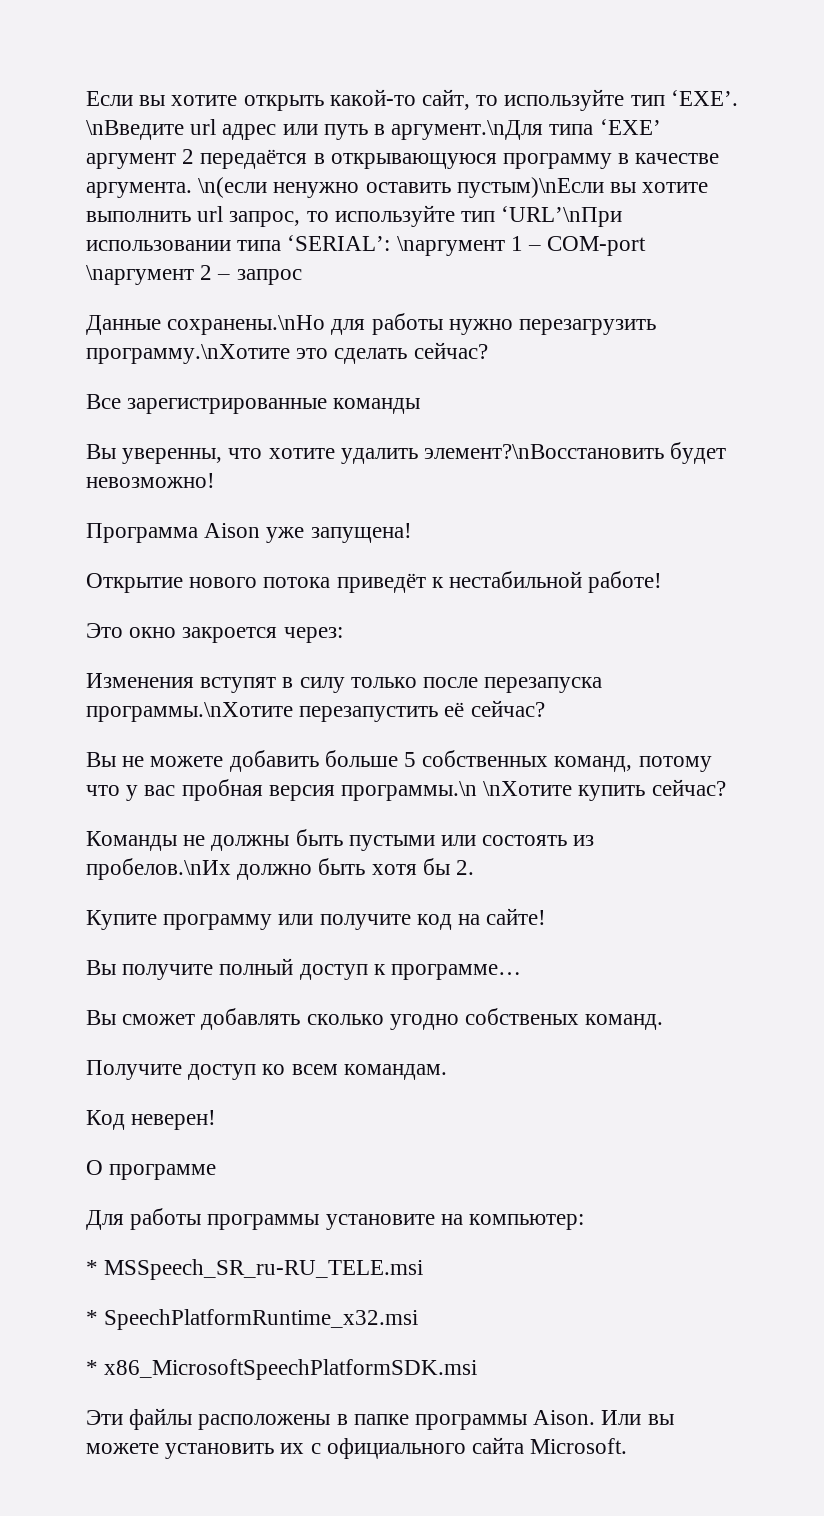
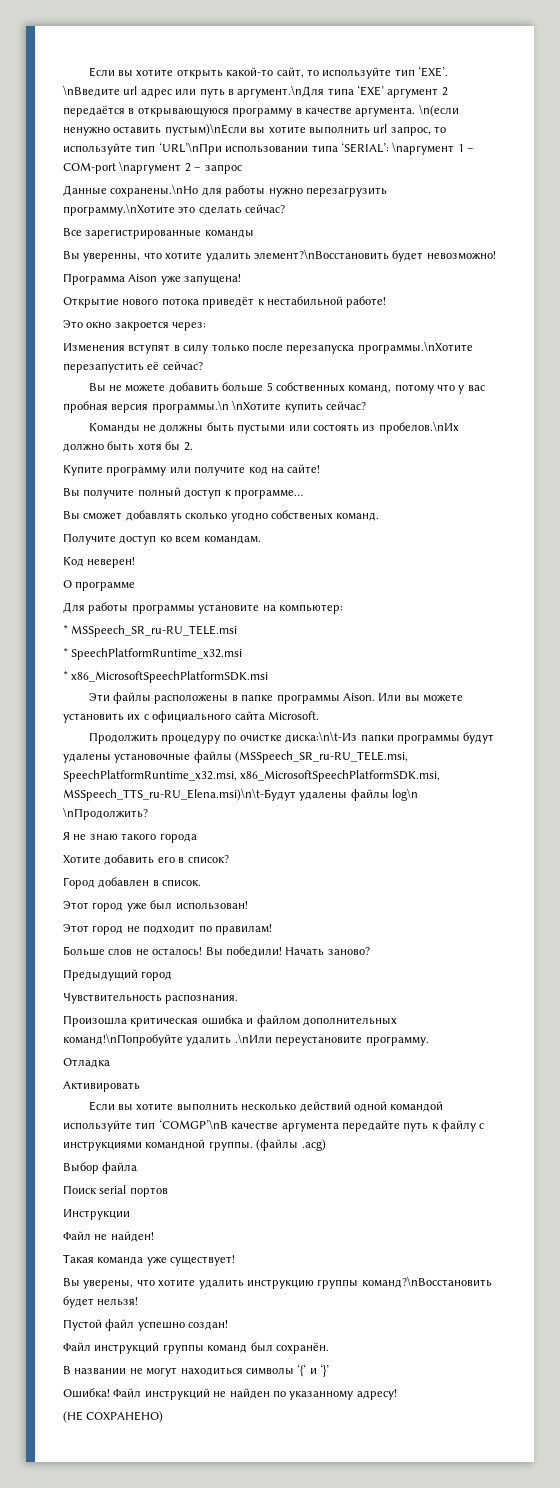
+ Продолжить процедуру по очистке диска:\n\t-Из папки программы будут удалены установочные файлы (MSSpeech_SR_ru-RU_TELE.msi, SpeechPlatformRuntime_x32.msi, x86_MicrosoftSpeechPlatformSDK.msi, MSSpeech_TTS_ru-RU_Elena.msi)\n\t-Будут удалены файлы log\n \nПродолжить?
+ Я не знаю такого города
+ Хотите добавить его в список?
+ Город добавлен в список.
+ Этот город уже был использован!
+ Этот город не подходит по правилам!
+ Больше слов не осталось! Вы победили! Начать заново?
+ Предыдущий город
+ Чувствительность распознания.
+ Произошла критическая ошибка и файлом дополнительных команд!\nПопробуйте удалить .\nИли переустановите программу.
+ Отладка
+ Активировать
+ Если вы хотите выполнить несколько действий одной командой используйте тип ‘COMGP’\nВ качестве аргумента передайте путь к файлу с инструкциями командной группы. (файлы .acg)
+ Выбор файла
+ Поиск serial портов
+ Инструкции
+ Файл не найден!
+ Такая команда уже существует!
+ Вы уверены, что хотите удалить инструкцию группы команд?\nВосстановить будет нельзя!
+ Пустой файл успешно создан!
+ Файл инструкций группы команд был сохранён.
+ В названии не могут находиться символы ‘{‘ и ‘}’
+ Ошибка! Файл инструкций не найден по указанному адресу!
+ (НЕ СОХРАНЕНО)

